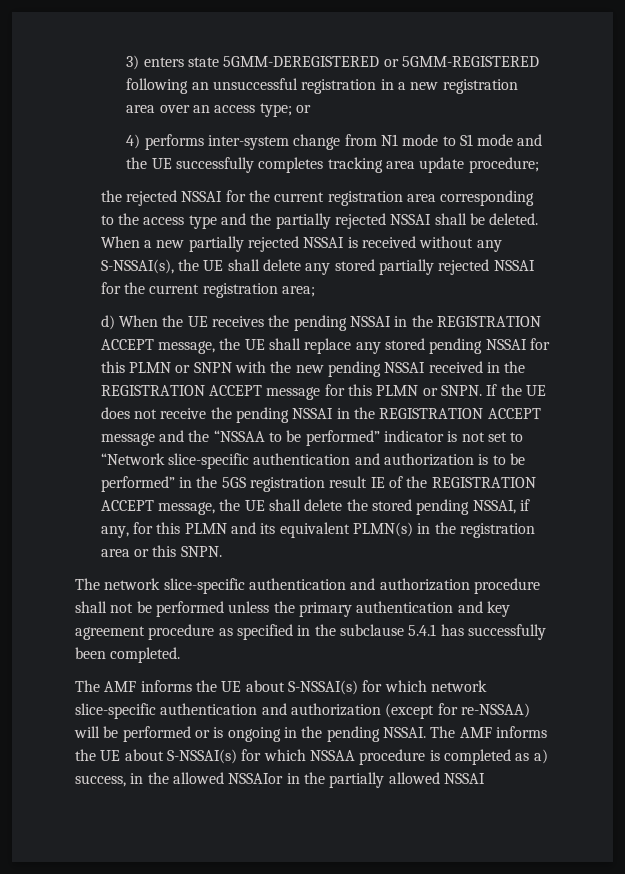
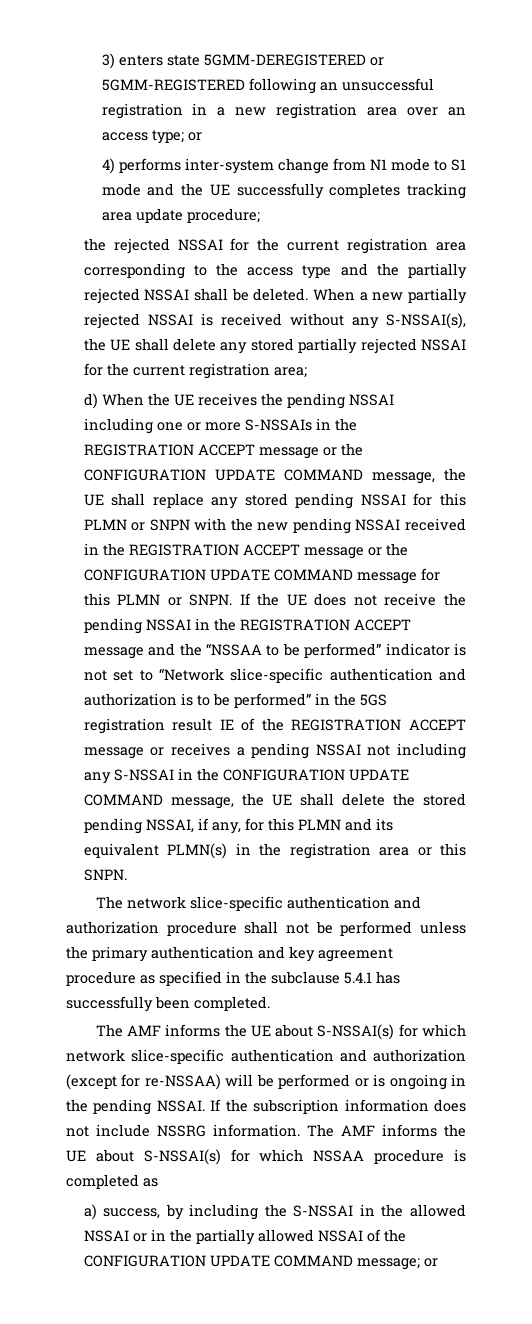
- d) When the UE receives the pending NSSAI in the REGISTRATION ACCEPT message, the UE shall replace any stored pending NSSAI for this PLMN or SNPN with the new pending NSSAI received in the REGISTRATION ACCEPT message for this PLMN or SNPN.
+ d) When the UE receives the pending NSSAI including one or more S-NSSAIs in the REGISTRATION ACCEPT message or the CONFIGURATION UPDATE COMMAND message, the UE shall replace any stored pending NSSAI for this PLMN or SNPN with the new pending NSSAI received in the REGISTRATION ACCEPT message or the CONFIGURATION UPDATE COMMAND message for this PLMN or SNPN.
- If the UE does not receive the pending NSSAI in the REGISTRATION ACCEPT message and the “NSSAA to be performed” indicator is not set to “Network slice-specific authentication and authorization is to be performed” in the 5GS registration result IE of the REGISTRATION ACCEPT message, the UE shall delete the stored pending NSSAI, if any, for this PLMN and its equivalent PLMN(s) in the registration area or this SNPN.
+ If the UE does not receive the pending NSSAI in the REGISTRATION ACCEPT message and the “NSSAA to be performed” indicator is not set to “Network slice-specific authentication and authorization is to be performed” in the 5GS registration result IE of the REGISTRATION ACCEPT message or receives a pending NSSAI not including any S-NSSAI in the CONFIGURATION UPDATE COMMAND message, the UE shall delete the stored pending NSSAI, if any, for this PLMN and its equivalent PLMN(s) in the registration area or this SNPN.
+ If the subscription information does not include NSSRG information.
- The AMF informs the UE about S-NSSAI(s) for which NSSAA procedure is completed as a) success, in the allowed NSSAIor in the partially allowed NSSAI
+ The AMF informs the UE about S-NSSAI(s) for which NSSAA procedure is completed as
+ a) success, by including the S-NSSAI in the allowed NSSAI or in the partially allowed NSSAI of the CONFIGURATION UPDATE COMMAND message; or

